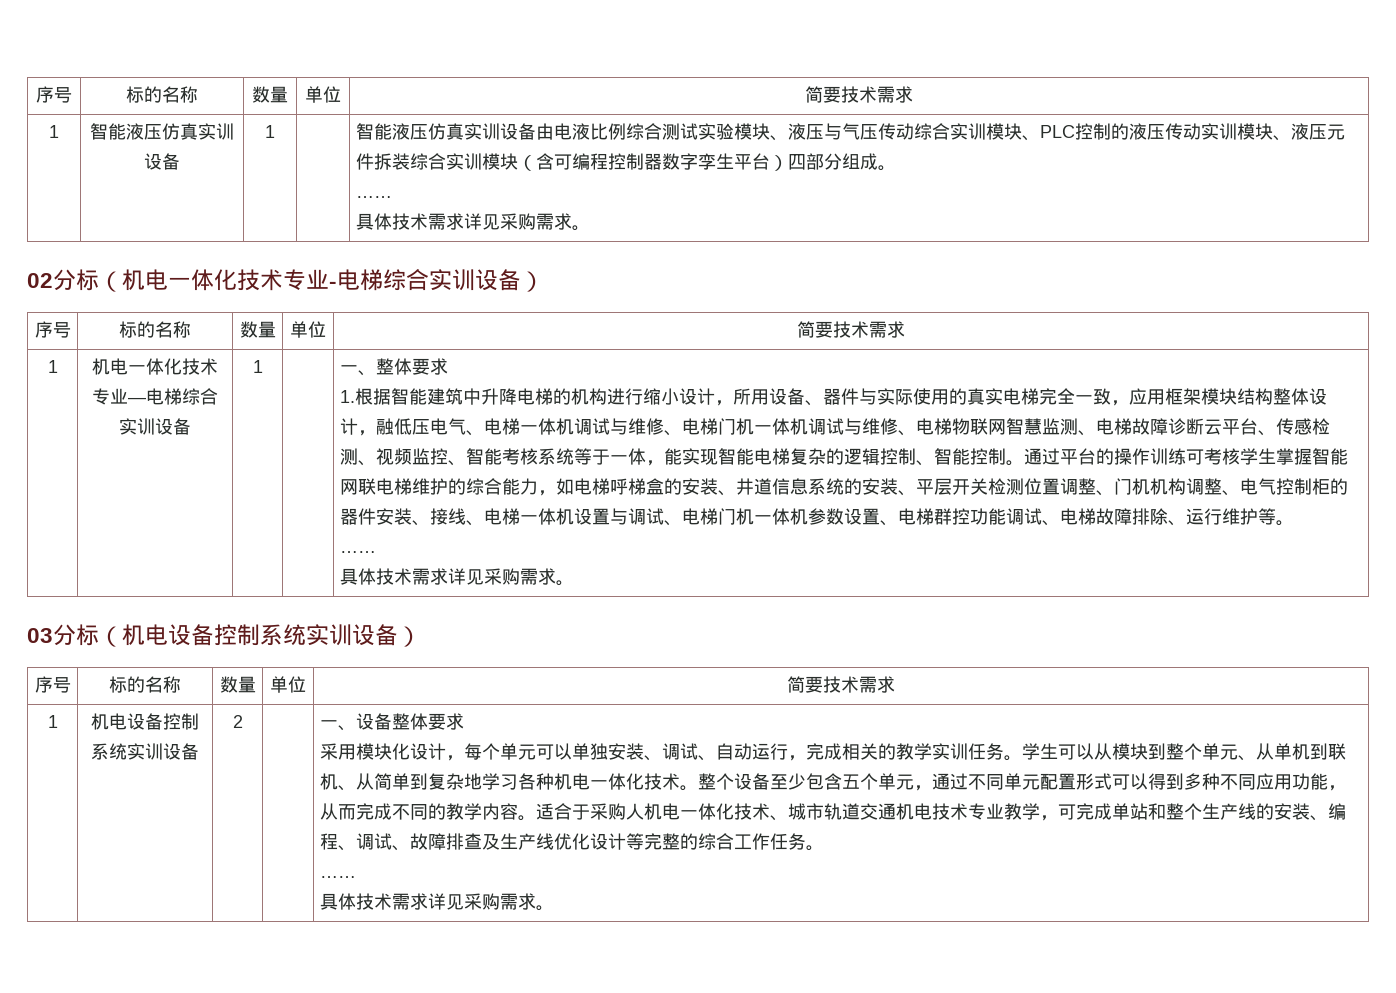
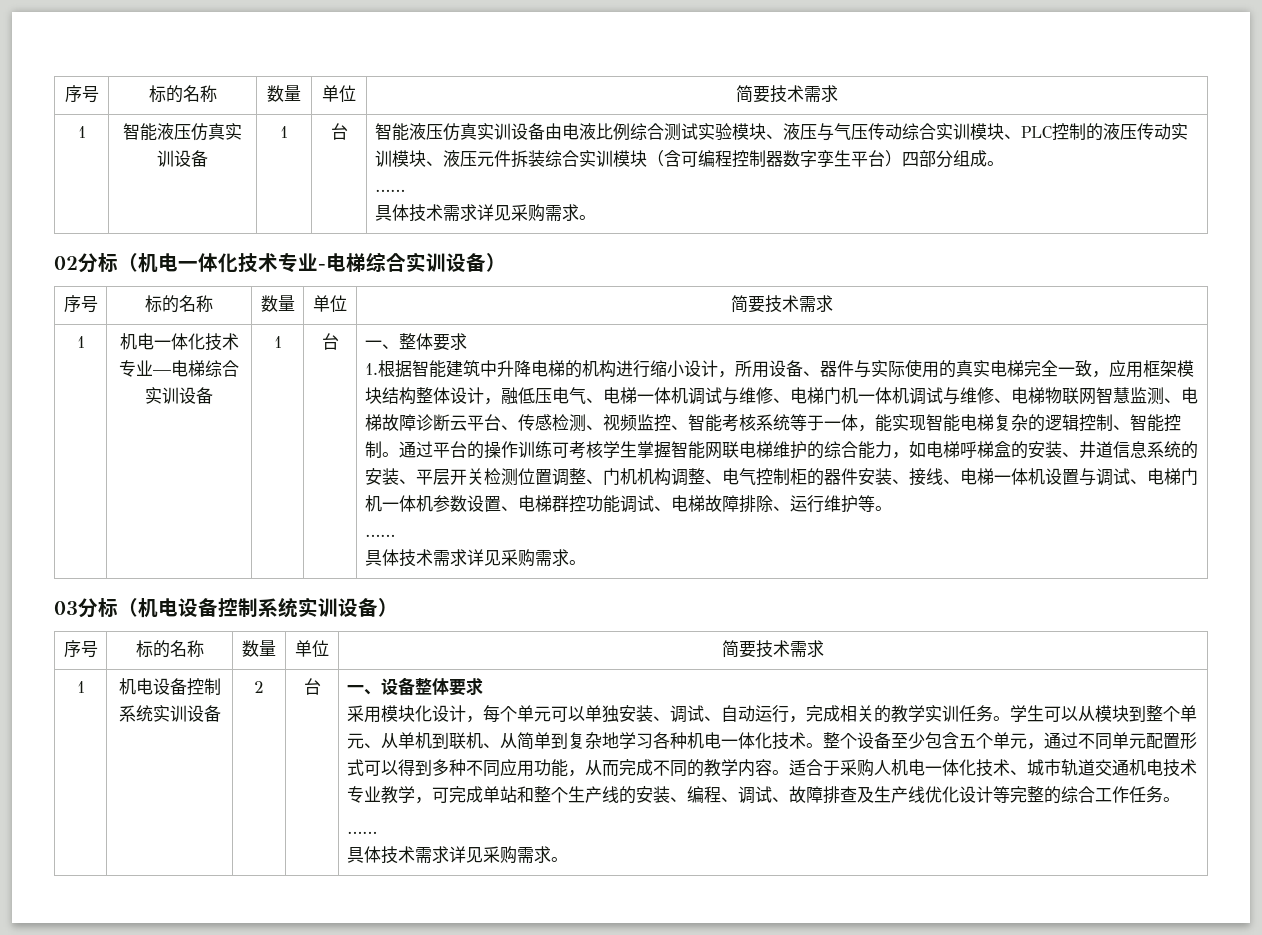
- 智能液压仿真实训设备 | 1
+ 智能液压仿真实训设备 | 1 | 台
- 机电一体化技术专业—电梯综合实训设备 | 1
+ 机电一体化技术专业—电梯综合实训设备 | 1 | 台
- 2
+ 2 | 台

